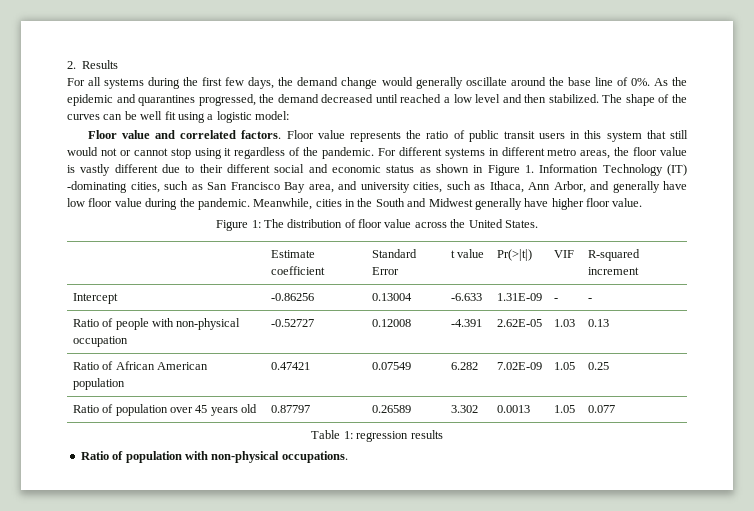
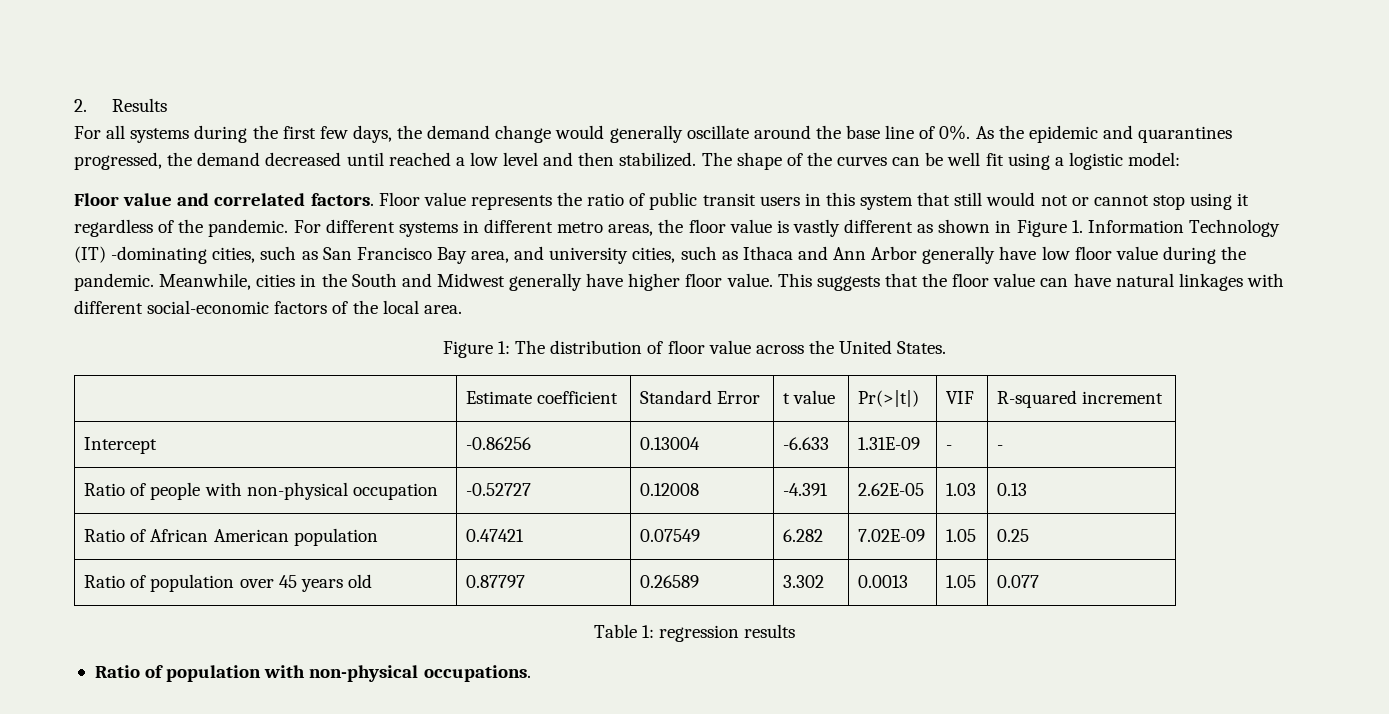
- For different systems in different metro areas, the floor value is vastly different due to their different social and economic status as shown in Figure 1. Information Technology (IT) -dominating cities, such as San Francisco Bay area, and university cities, such as Ithaca, Ann Arbor, and generally have low floor value during the pandemic.
+ For different systems in different metro areas, the floor value is vastly different as shown in Figure 1. Information Technology (IT) -dominating cities, such as San Francisco Bay area, and university cities, such as Ithaca and Ann Arbor generally have low floor value during the pandemic.
+ This suggests that the floor value can have natural linkages with different social-economic factors of the local area.

